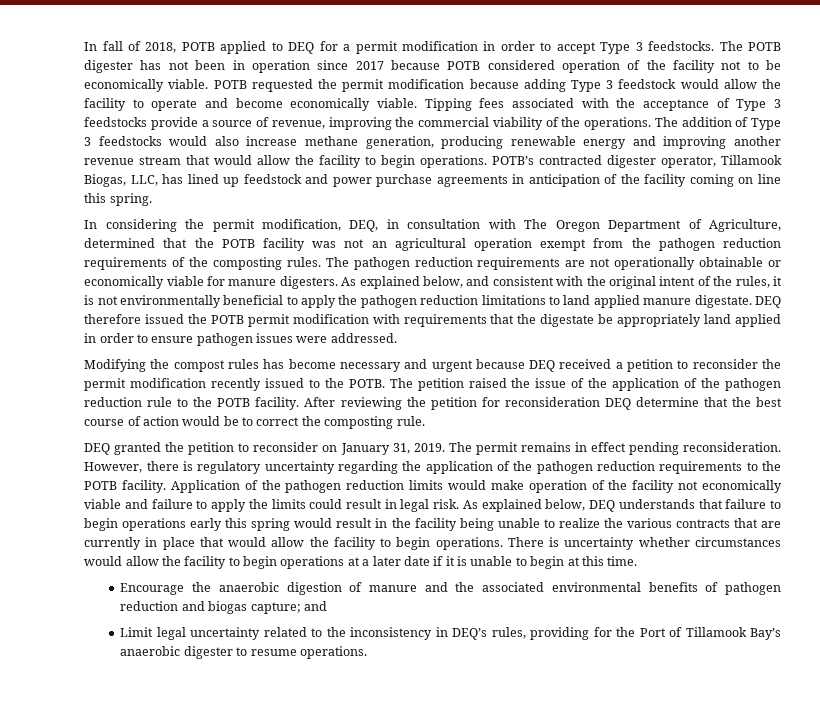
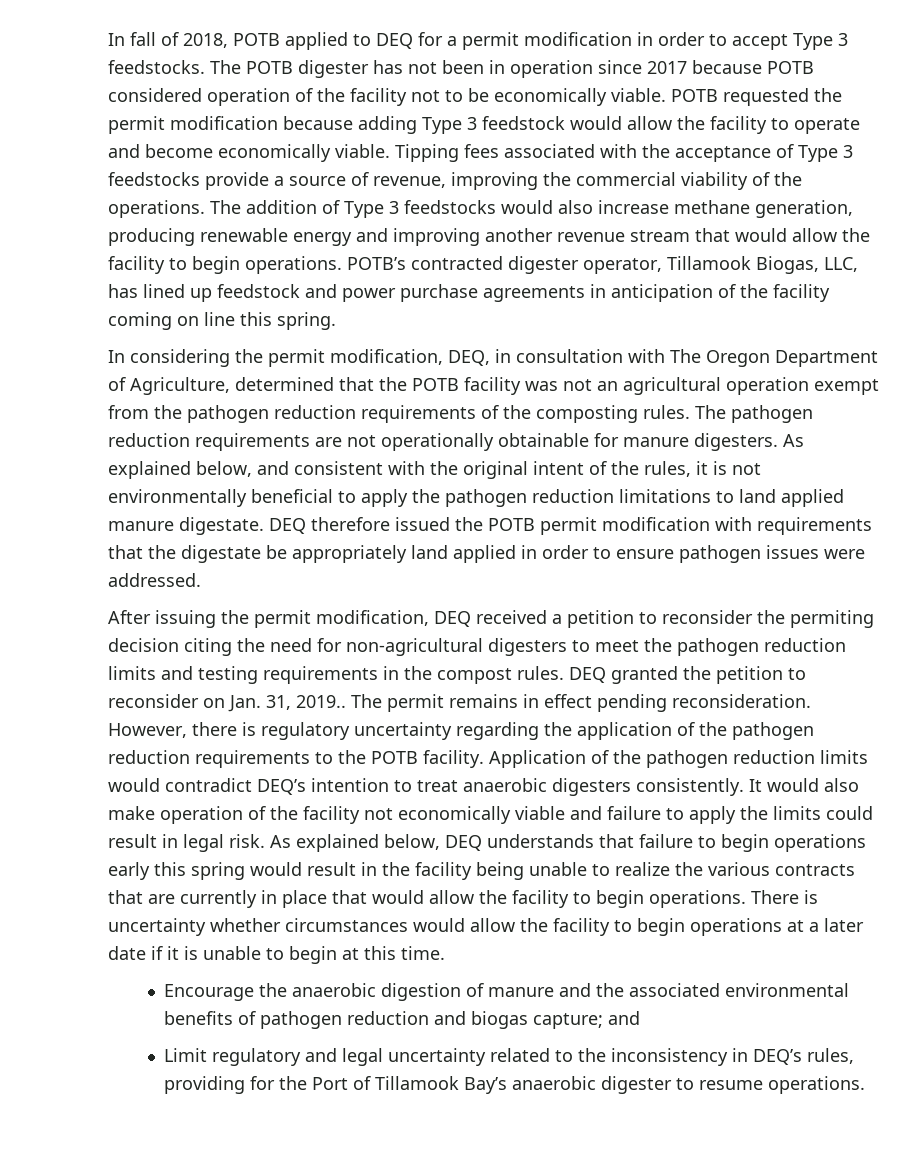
- The pathogen reduction requirements are not operationally obtainable or economically viable for manure digesters.
+ The pathogen reduction requirements are not operationally obtainable for manure digesters.
- Modifying the compost rules has become necessary and urgent because DEQ received a petition to reconsider the permit modification recently issued to the POTB. The petition raised the issue of the application of the pathogen reduction rule to the POTB facility. After reviewing the petition for reconsideration DEQ determine that the best course of action would be to correct the composting rule.
- DEQ granted the petition to reconsider on January 31, 2019.
+ After issuing the permit modification, DEQ received a petition to reconsider the permiting decision citing the need for non-agricultural digesters to meet the pathogen reduction limits and testing requirements in the compost rules. DEQ granted the petition to reconsider on Jan. 31, 2019..
- Application of the pathogen reduction limits would make operation of the facility not economically viable and failure to apply the limits could result in legal risk.
+ Application of the pathogen reduction limits would contradict DEQ’s intention to treat anaerobic digesters consistently. It would also make operation of the facility not economically viable and failure to apply the limits could result in legal risk.
- Limit legal uncertainty related to the inconsistency in DEQ’s rules, providing for the Port of Tillamook Bay’s anaerobic digester to resume operations.
+ Limit regulatory and legal uncertainty related to the inconsistency in DEQ’s rules, providing for the Port of Tillamook Bay’s anaerobic digester to resume operations.

